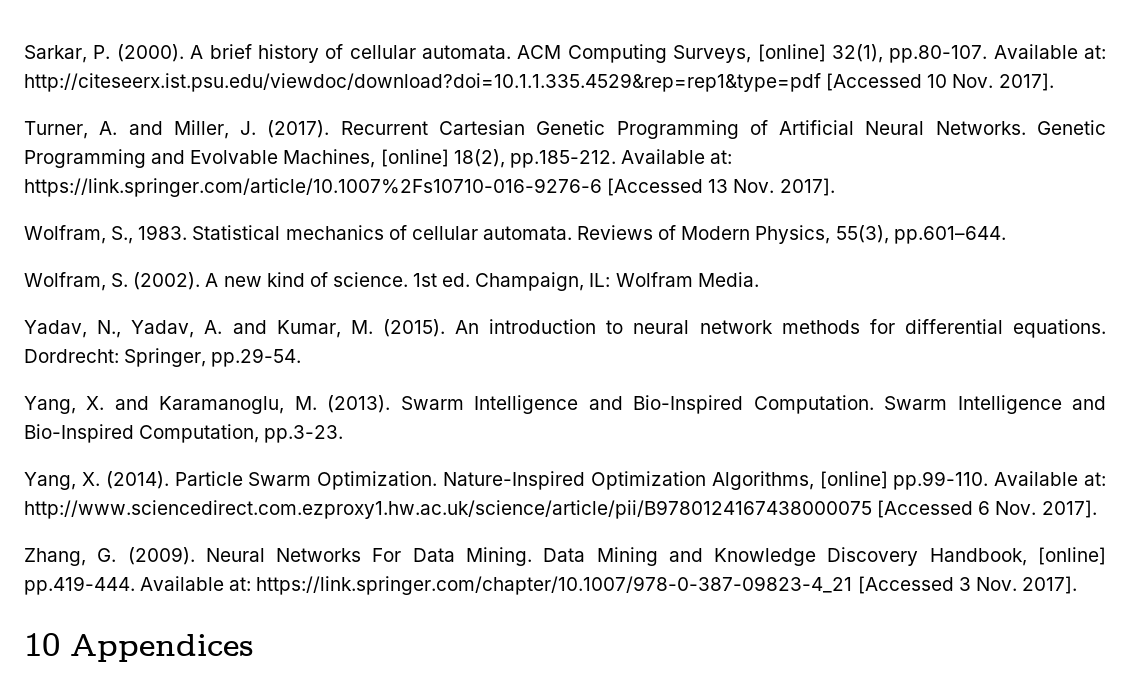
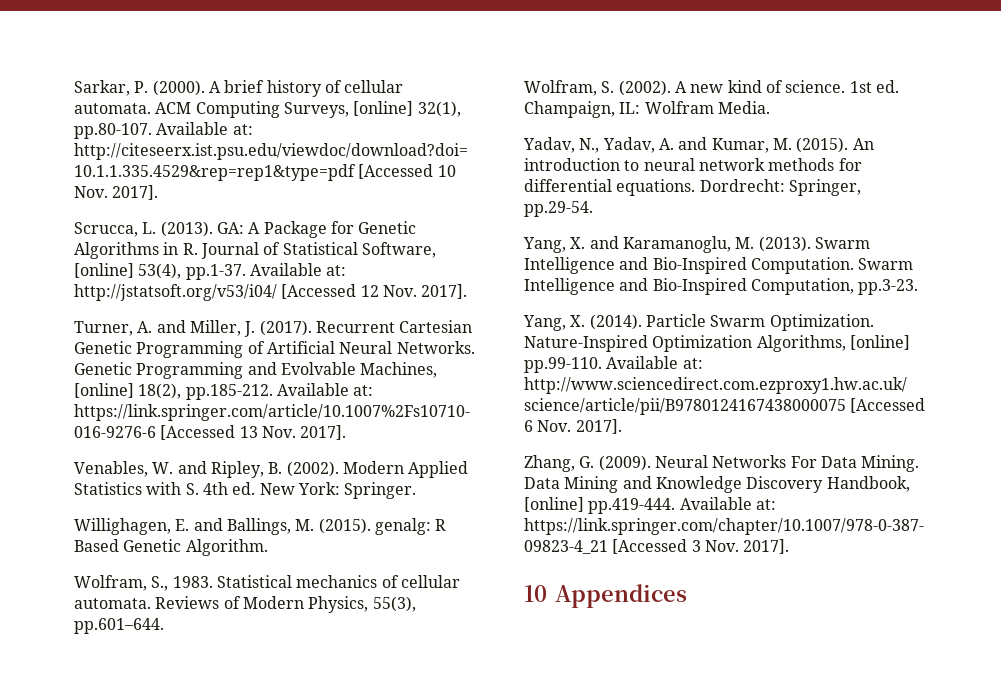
+ Scrucca, L. (2013). GA: A Package for Genetic Algorithms in R. Journal of Statistical Software, [online] 53(4), pp.1-37. Available at: http://jstatsoft.org/v53/i04/ [Accessed 12 Nov. 2017].
+ Venables, W. and Ripley, B. (2002). Modern Applied Statistics with S. 4th ed. New York: Springer.
+ Willighagen, E. and Ballings, M. (2015). genalg: R Based Genetic Algorithm.

